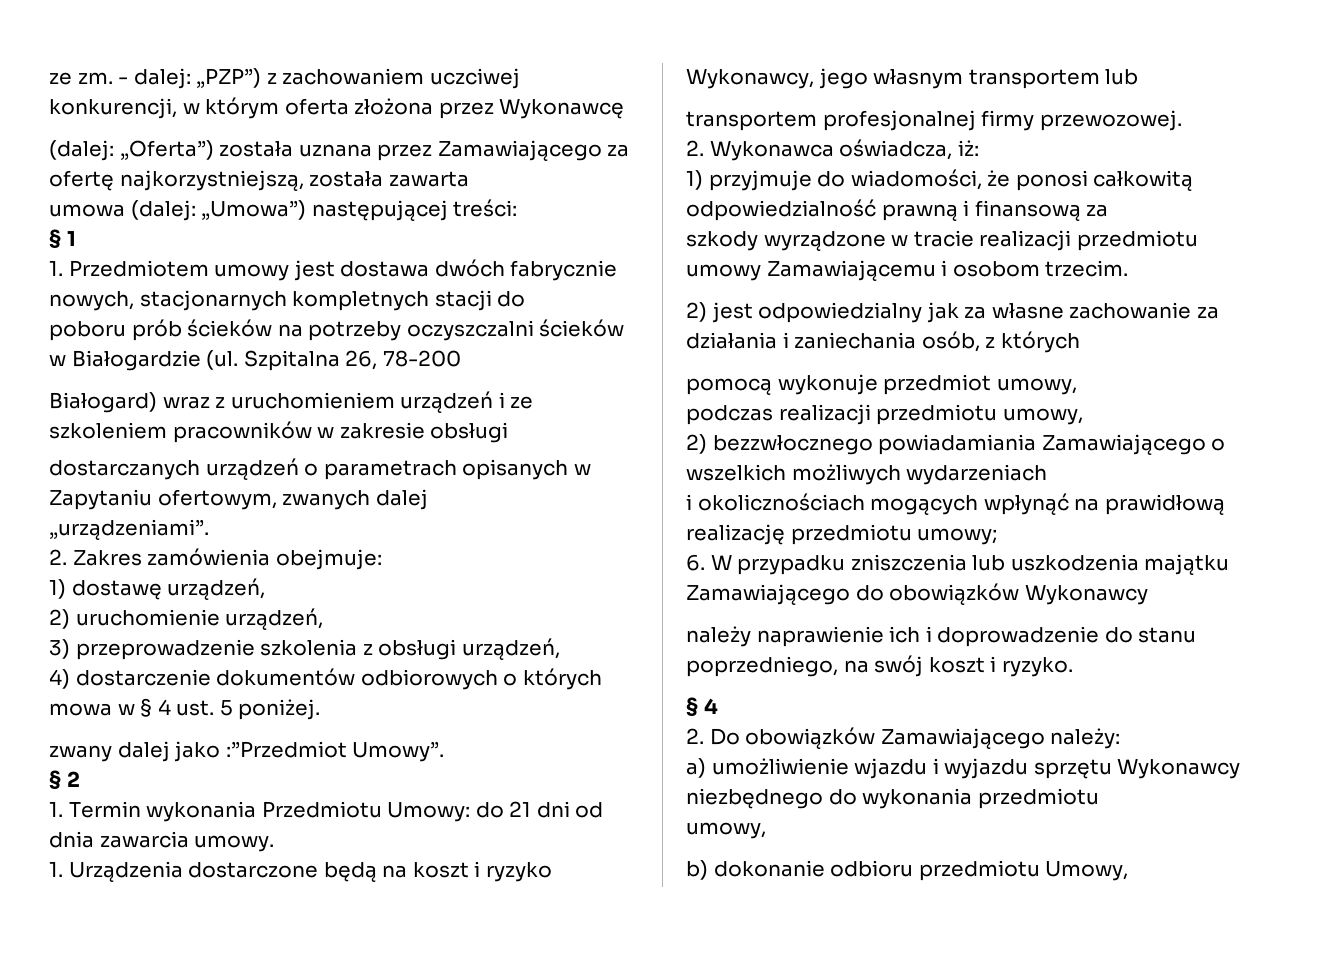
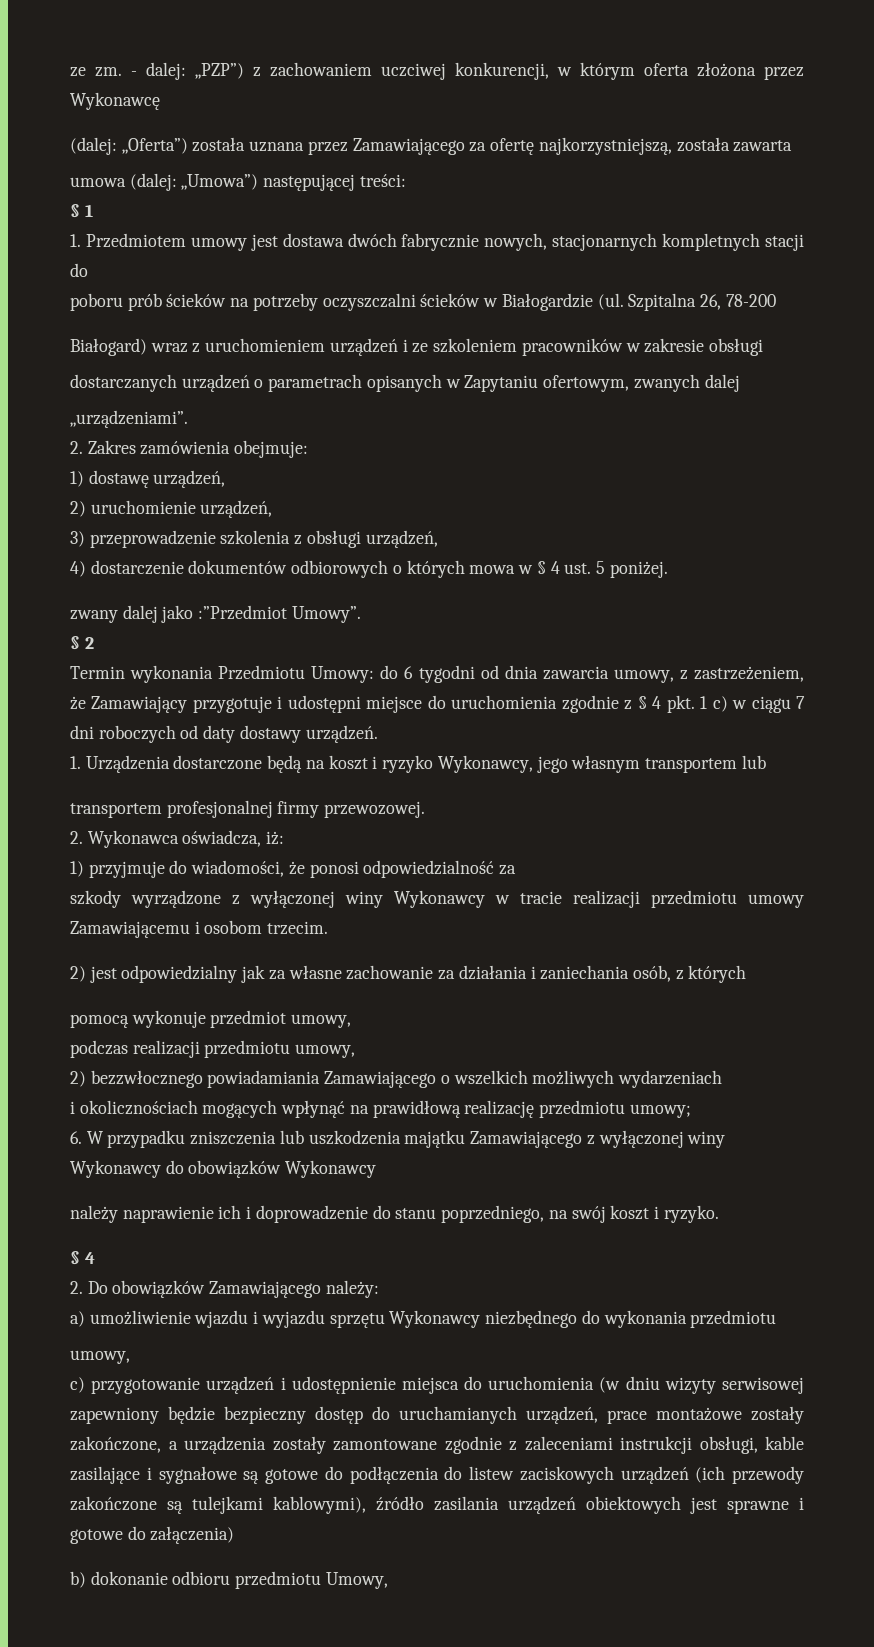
- 1. Termin wykonania Przedmiotu Umowy: do 21 dni od dnia zawarcia umowy.
+ Termin wykonania Przedmiotu Umowy: do 6 tygodni od dnia zawarcia umowy, z zastrzeżeniem, że Zamawiający przygotuje i udostępni miejsce do uruchomienia zgodnie z § 4 pkt. 1 c) w ciągu 7 dni roboczych od daty dostawy urządzeń.
- 1) przyjmuje do wiadomości, że ponosi całkowitą odpowiedzialność prawną i finansową za
+ 1) przyjmuje do wiadomości, że ponosi odpowiedzialność za
- szkody wyrządzone w tracie realizacji przedmiotu umowy Zamawiającemu i osobom trzecim.
+ szkody wyrządzone z wyłączonej winy Wykonawcy w tracie realizacji przedmiotu umowy Zamawiającemu i osobom trzecim.
- 6. W przypadku zniszczenia lub uszkodzenia majątku Zamawiającego do obowiązków Wykonawcy
+ 6. W przypadku zniszczenia lub uszkodzenia majątku Zamawiającego z wyłączonej winy Wykonawcy do obowiązków Wykonawcy
+ c) przygotowanie urządzeń i udostępnienie miejsca do uruchomienia (w dniu wizyty serwisowej zapewniony będzie bezpieczny dostęp do uruchamianych urządzeń, prace montażowe zostały zakończone, a urządzenia zostały zamontowane zgodnie z zaleceniami instrukcji obsługi, kable zasilające i sygnałowe są gotowe do podłączenia do listew zaciskowych urządzeń (ich przewody zakończone są tulejkami kablowymi), źródło zasilania urządzeń obiektowych jest sprawne i gotowe do załączenia)

